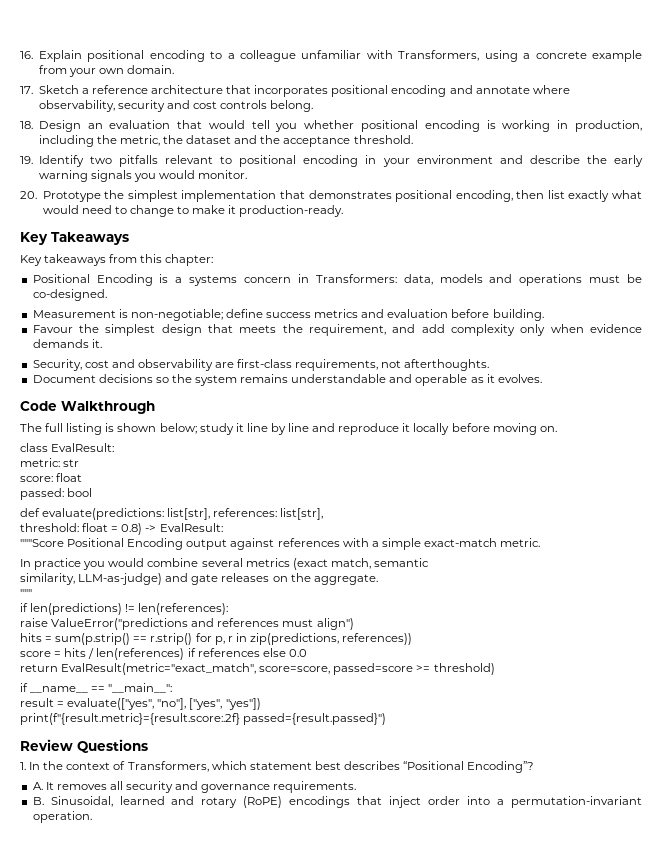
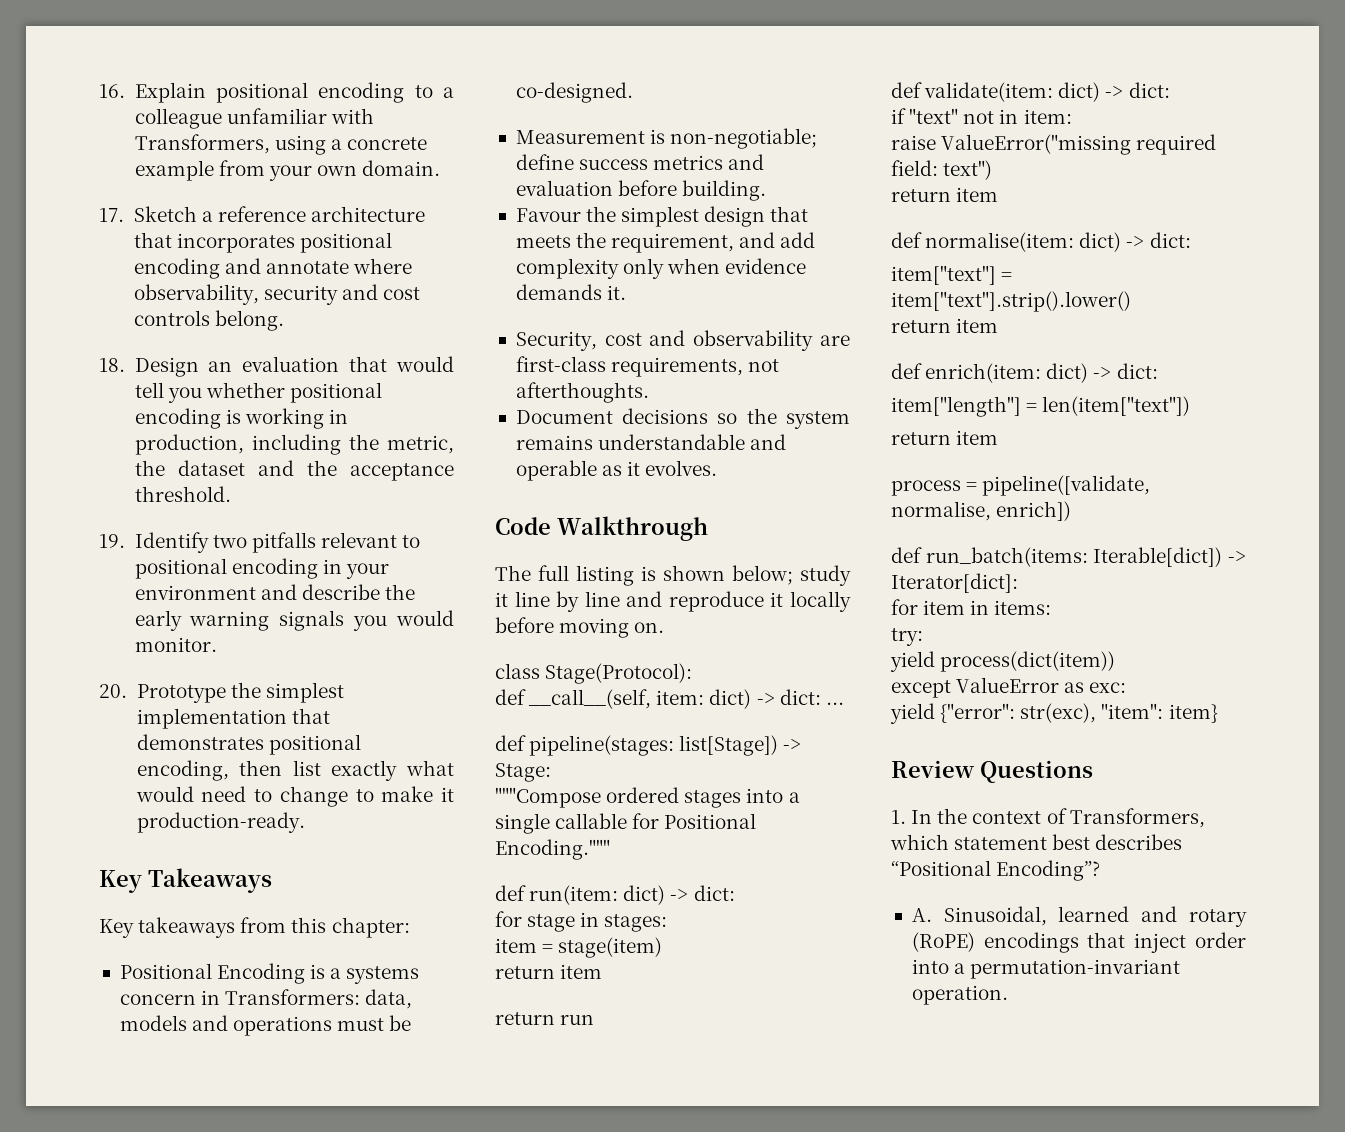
- class EvalResult:
- metric: str
- score: float
- passed: bool
- def evaluate(predictions: list[str], references: list[str],
- threshold: float = 0.8) -> EvalResult:
- """Score Positional Encoding output against references with a simple exact-match metric.
- In practice you would combine several metrics (exact match, semantic
- similarity, LLM-as-judge) and gate releases on the aggregate.
- """
- if len(predictions) != len(references):
- raise ValueError("predictions and references must align")
- hits = sum(p.strip() == r.strip() for p, r in zip(predictions, references))
- score = hits / len(references) if references else 0.0
- return EvalResult(metric="exact_match", score=score, passed=score >= threshold)
- if __name__ == "__main__":
- result = evaluate(["yes", "no"], ["yes", "yes"])
- print(f"{result.metric}={result.score:.2f} passed={result.passed}")
+ class Stage(Protocol):
+ def __call__(self, item: dict) -> dict: ...
+ def pipeline(stages: list[Stage]) -> Stage:
+ """Compose ordered stages into a single callable for Positional Encoding."""
+ def run(item: dict) -> dict:
+ for stage in stages:
+ item = stage(item)
+ return item
+ return run
+ def validate(item: dict) -> dict:
+ if "text" not in item:
+ raise ValueError("missing required field: text")
+ return item
+ def normalise(item: dict) -> dict:
+ item["text"] = item["text"].strip().lower()
+ return item
+ def enrich(item: dict) -> dict:
+ item["length"] = len(item["text"])
+ return item
+ process = pipeline([validate, normalise, enrich])
+ def run_batch(items: Iterable[dict]) -> Iterator[dict]:
+ for item in items:
+ try:
+ yield process(dict(item))
+ except ValueError as exc:
+ yield {"error": str(exc), "item": item}
- A. It removes all security and governance requirements.
- B. Sinusoidal, learned and rotary (RoPE) encodings that inject order into a permutation-invariant operation.
+ A. Sinusoidal, learned and rotary (RoPE) encodings that inject order into a permutation-invariant operation.

